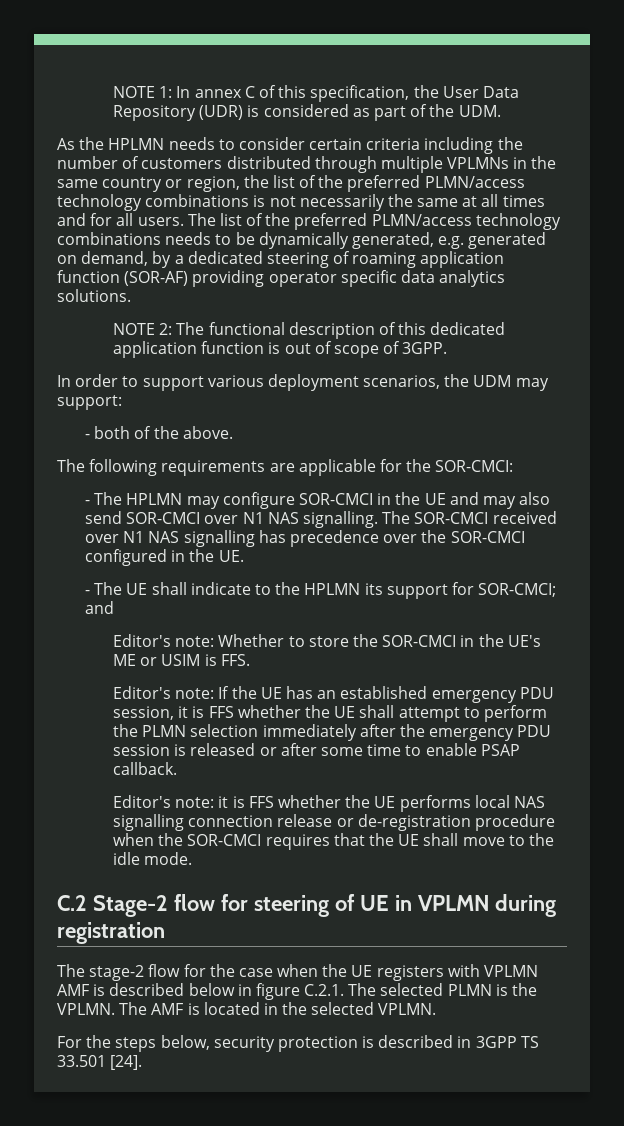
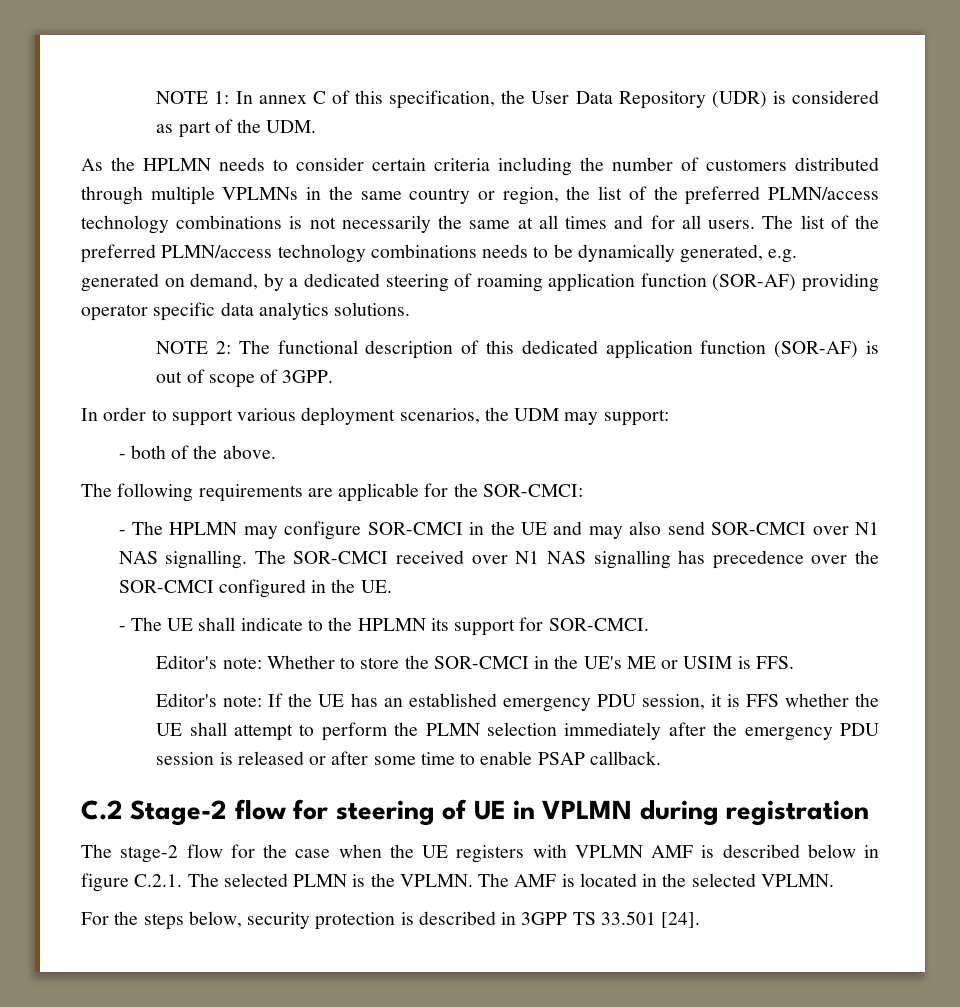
- NOTE 2: The functional description of this dedicated application function is out of scope of 3GPP.
+ NOTE 2: The functional description of this dedicated application function (SOR-AF) is out of scope of 3GPP.
- - The UE shall indicate to the HPLMN its support for SOR-CMCI; and
+ - The UE shall indicate to the HPLMN its support for SOR-CMCI.
- Editor's note: it is FFS whether the UE performs local NAS signalling connection release or de-registration procedure when the SOR-CMCI requires that the UE shall move to the idle mode.

